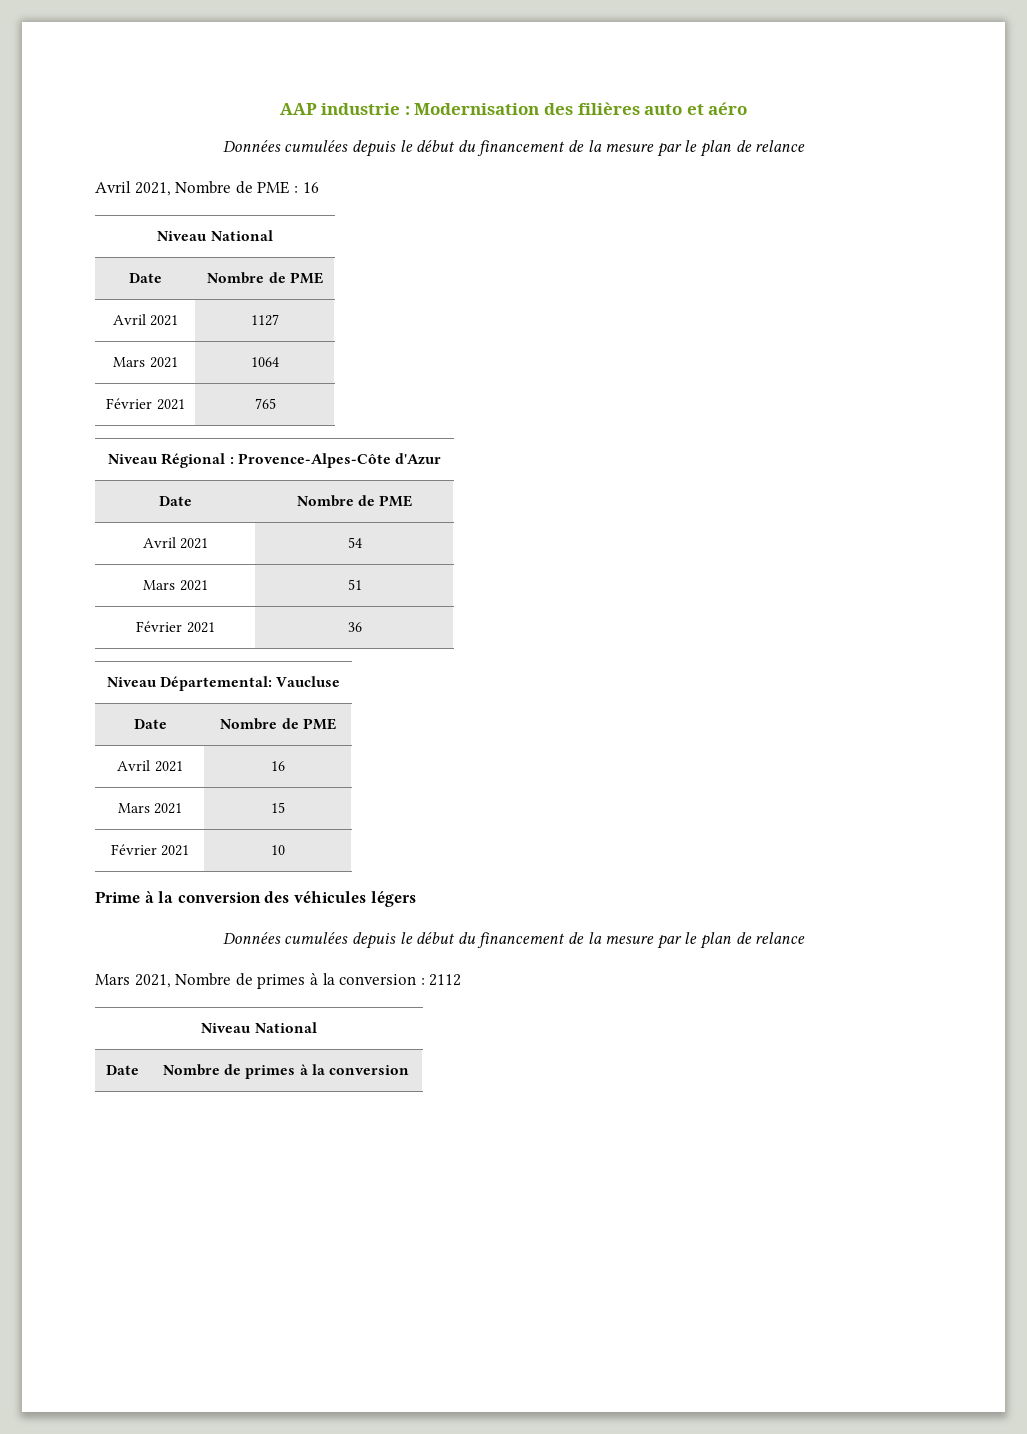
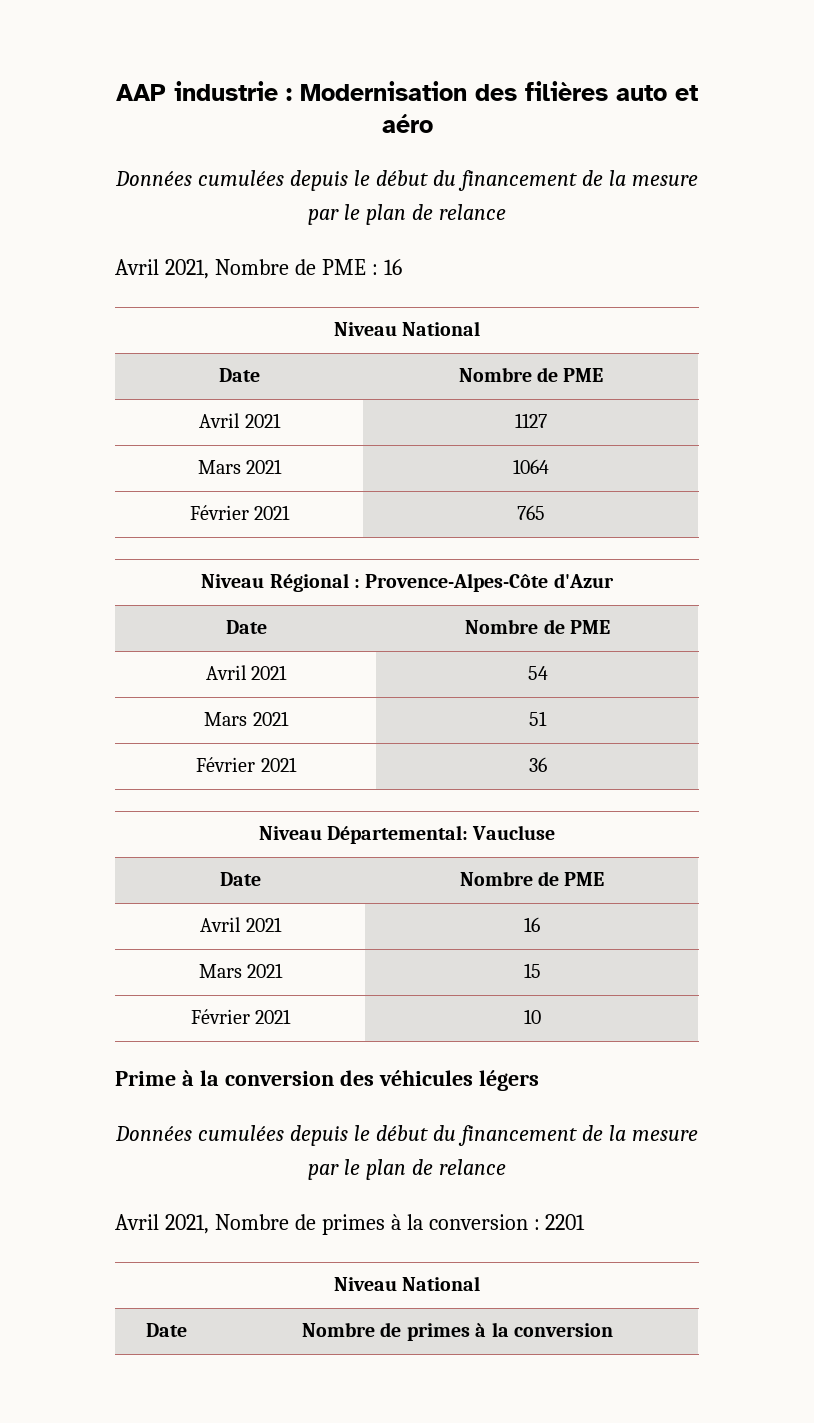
- Mars 2021, Nombre de primes à la conversion : 2112
+ Avril 2021, Nombre de primes à la conversion : 2201

